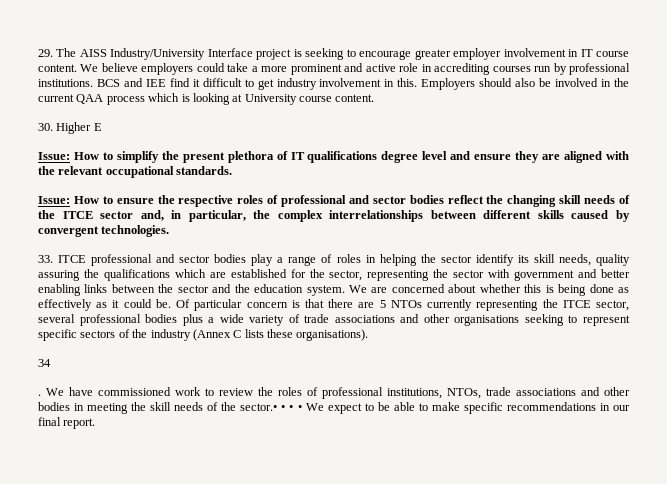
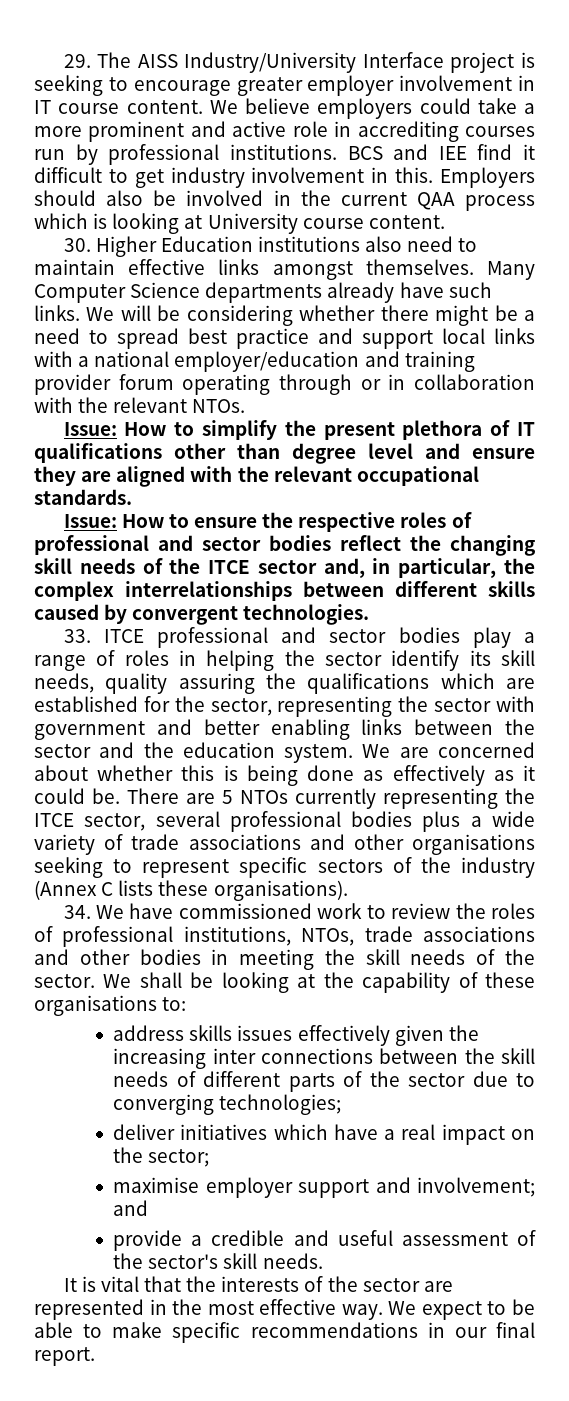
- 30. Higher E
+ 30. Higher Education institutions also need to maintain effective links amongst themselves. Many Computer Science departments already have such links. We will be considering whether there might be a need to spread best practice and support local links with a national employer/education and training provider forum operating through or in collaboration with the relevant NTOs.
- Issue: How to simplify the present plethora of IT qualifications degree level and ensure they are aligned with the relevant occupational standards.
+ Issue: How to simplify the present plethora of IT qualifications other than degree level and ensure they are aligned with the relevant occupational standards.
- Of particular concern is that there are 5 NTOs currently representing the ITCE sector, several professional bodies plus a wide variety of trade associations and other organisations seeking to represent specific sectors of the industry (Annex C lists these organisations).
+ There are 5 NTOs currently representing the ITCE sector, several professional bodies plus a wide variety of trade associations and other organisations seeking to represent specific sectors of the industry (Annex C lists these organisations).
- 34
- . We have commissioned work to review the roles of professional institutions, NTOs, trade associations and other bodies in meeting the skill needs of the sector.• • • • We expect to be able to make specific recommendations in our final report.
+ 34. We have commissioned work to review the roles of professional institutions, NTOs, trade associations and other bodies in meeting the skill needs of the sector. We shall be looking at the capability of these organisations to:
+ address skills issues effectively given the increasing inter connections between the skill needs of different parts of the sector due to converging technologies;
+ deliver initiatives which have a real impact on the sector;
+ maximise employer support and involvement; and
+ provide a credible and useful assessment of the sector's skill needs.
+ It is vital that the interests of the sector are represented in the most effective way. We expect to be able to make specific recommendations in our final report.

